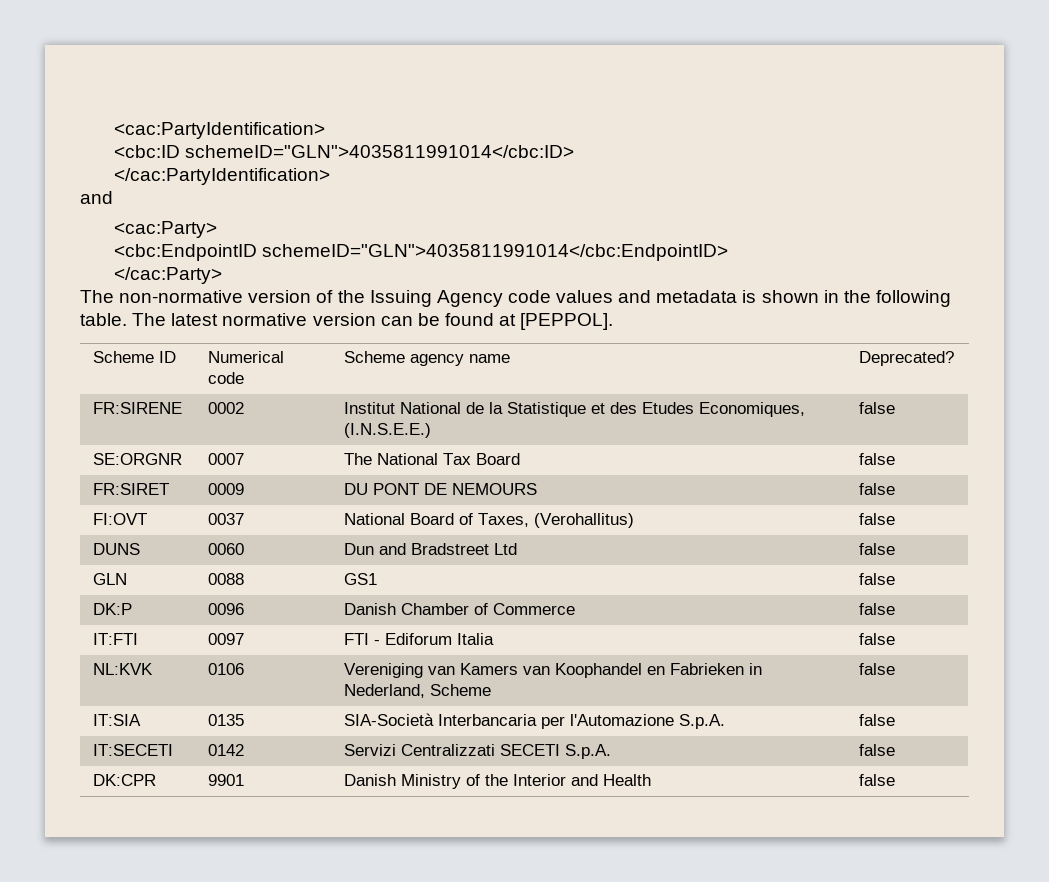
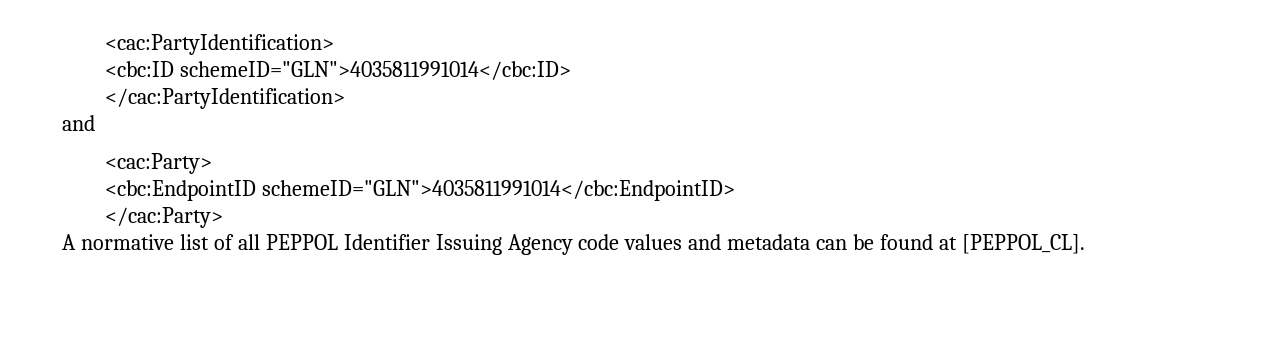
- The non-normative version of the Issuing Agency code values and metadata is shown in the following table. The latest normative version can be found at [PEPPOL].
- Scheme ID | Numerical code | Scheme agency name | Deprecated?
- FR:SIRENE | 0002 | Institut National de la Statistique et des Etudes Economiques, (I.N.S.E.E.) | false
- SE:ORGNR | 0007 | The National Tax Board | false
- FR:SIRET | 0009 | DU PONT DE NEMOURS | false
- FI:OVT | 0037 | National Board of Taxes, (Verohallitus) | false
- DUNS | 0060 | Dun and Bradstreet Ltd | false
- GLN | 0088 | GS1 | false
- DK:P | 0096 | Danish Chamber of Commerce | false
- IT:FTI | 0097 | FTI - Ediforum Italia | false
- NL:KVK | 0106 | Vereniging van Kamers van Koophandel en Fabrieken in Nederland, Scheme | false
- IT:SIA | 0135 | SIA-Società Interbancaria per l'Automazione S.p.A. | false
- IT:SECETI | 0142 | Servizi Centralizzati SECETI S.p.A. | false
- DK:CPR | 9901 | Danish Ministry of the Interior and Health | false
+ A normative list of all PEPPOL Identifier Issuing Agency code values and metadata can be found at [PEPPOL_CL].

